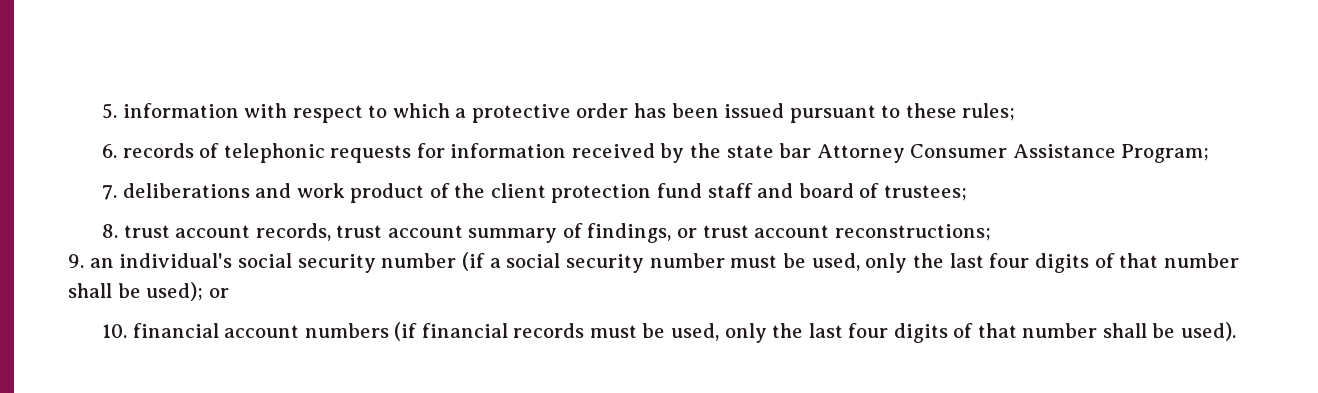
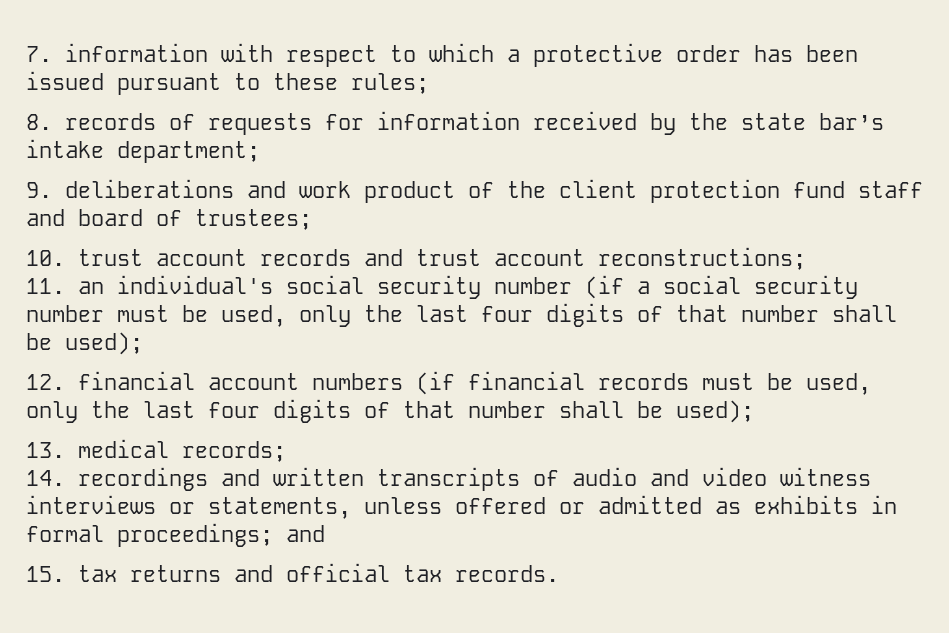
- 5. information with respect to which a protective order has been issued pursuant to these rules;
+ 7. information with respect to which a protective order has been issued pursuant to these rules;
- 6. records of telephonic requests for information received by the state bar Attorney Consumer Assistance Program;
- 7. deliberations and work product of the client protection fund staff and board of trustees;
+ 8. records of requests for information received by the state bar’s intake department;
+ 9. deliberations and work product of the client protection fund staff and board of trustees;
- 8. trust account records, trust account summary of findings, or trust account reconstructions;
+ 10. trust account records and trust account reconstructions;
- 9. an individual's social security number (if a social security number must be used, only the last four digits of that number shall be used); or
- 10. financial account numbers (if financial records must be used, only the last four digits of that number shall be used).
+ 11. an individual's social security number (if a social security number must be used, only the last four digits of that number shall be used);
+ 12. financial account numbers (if financial records must be used, only the last four digits of that number shall be used);
+ 13. medical records;
+ 14. recordings and written transcripts of audio and video witness interviews or statements, unless offered or admitted as exhibits in formal proceedings; and
+ 15. tax returns and official tax records.

